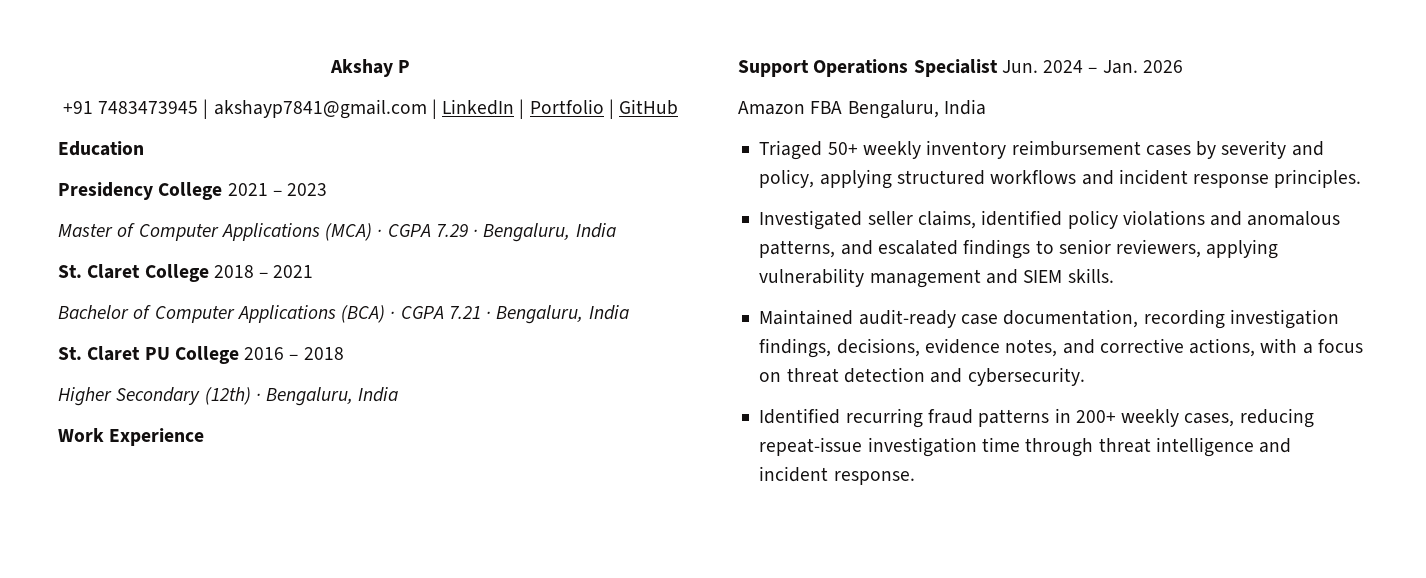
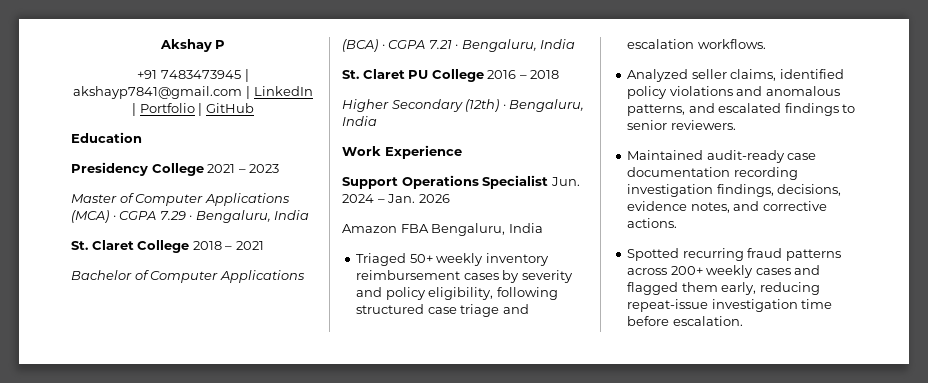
- Triaged 50+ weekly inventory reimbursement cases by severity and policy, applying structured workflows and incident response principles.
- Investigated seller claims, identified policy violations and anomalous patterns, and escalated findings to senior reviewers, applying vulnerability management and SIEM skills.
+ Triaged 50+ weekly inventory reimbursement cases by severity and policy eligibility, following structured case triage and escalation workflows.
+ Analyzed seller claims, identified policy violations and anomalous patterns, and escalated findings to senior reviewers.
- Maintained audit-ready case documentation, recording investigation findings, decisions, evidence notes, and corrective actions, with a focus on threat detection and cybersecurity.
- Identified recurring fraud patterns in 200+ weekly cases, reducing repeat-issue investigation time through threat intelligence and incident response.
+ Maintained audit-ready case documentation recording investigation findings, decisions, evidence notes, and corrective actions.
+ Spotted recurring fraud patterns across 200+ weekly cases and flagged them early, reducing repeat-issue investigation time before escalation.

